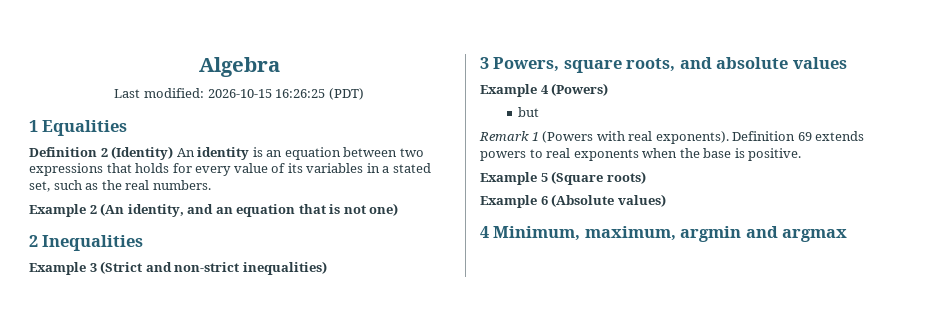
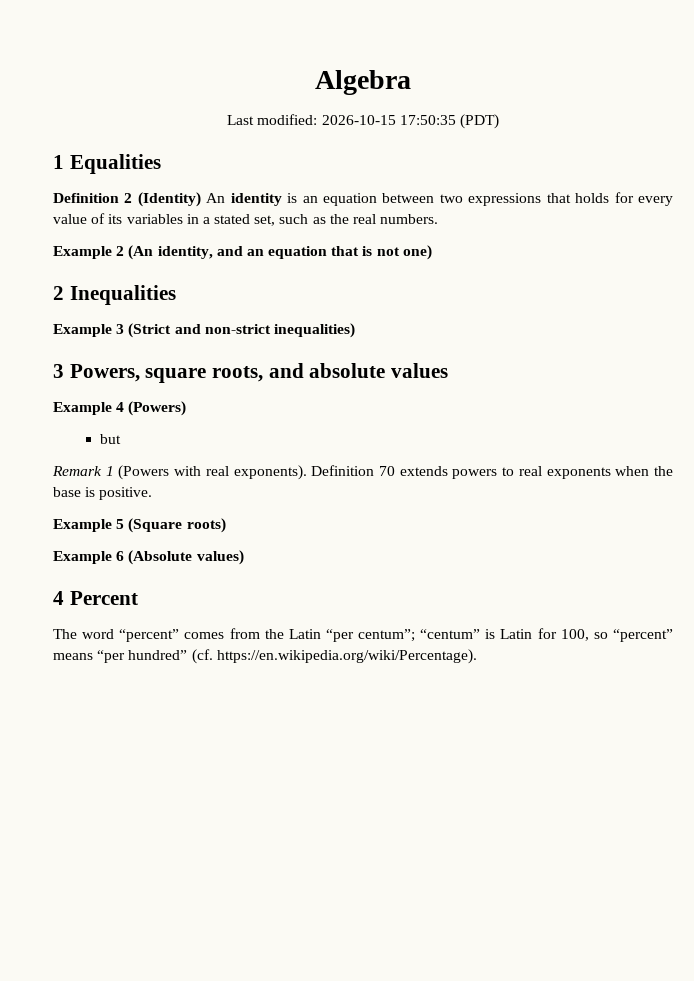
- Last modified: 2026-10-15 16:26:25 (PDT)
+ Last modified: 2026-10-15 17:50:35 (PDT)
- Definition 69 extends powers to real exponents when the base is positive.
+ Definition 70 extends powers to real exponents when the base is positive.
- 4 Minimum, maximum, argmin and argmax
+ 4 Percent
+ The word “percent” comes from the Latin “per centum”; “centum” is Latin for 100, so “percent” means “per hundred” (cf. https://en.wikipedia.org/wiki/Percentage).

